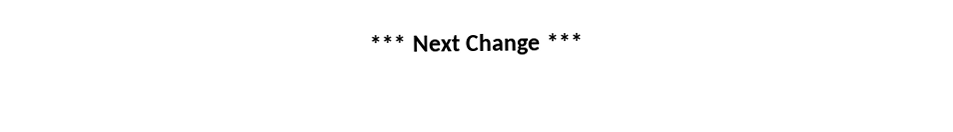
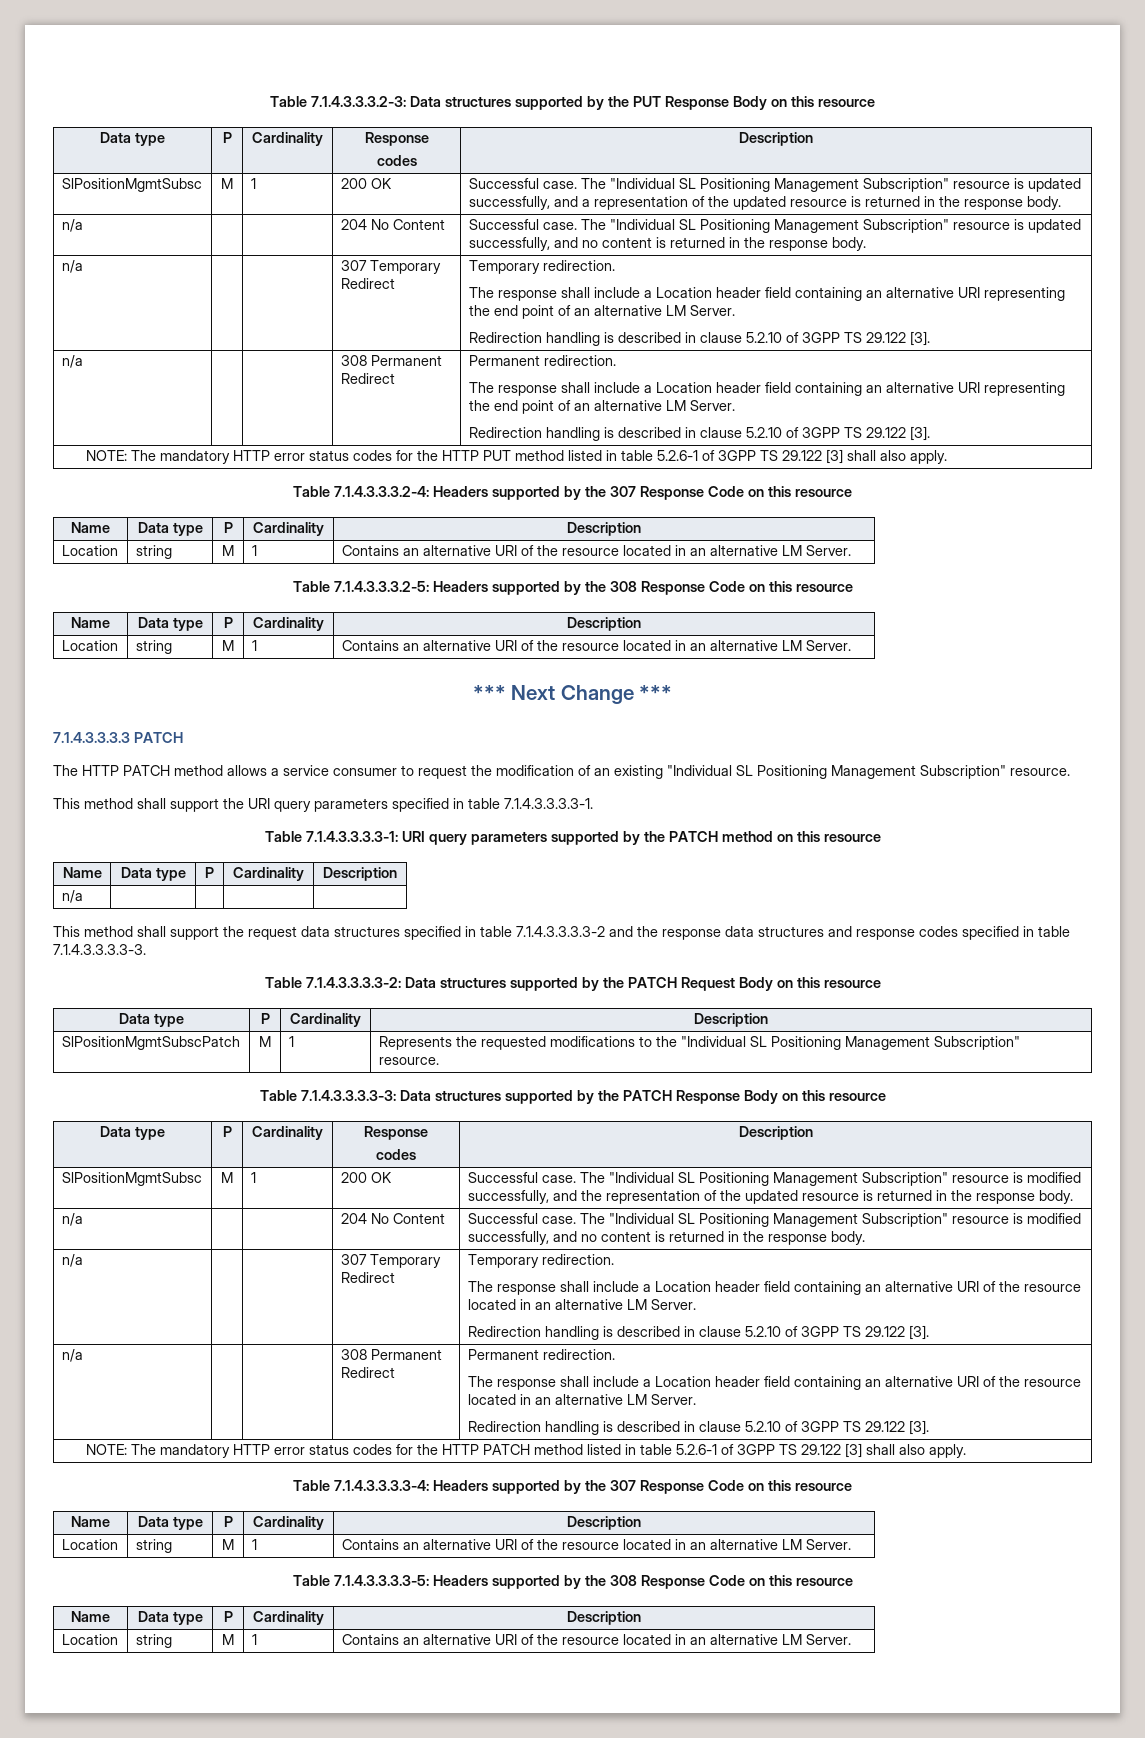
+ Table 7.1.4.3.3.3.2-3: Data structures supported by the PUT Response Body on this resource
+ Data type | P | Cardinality | Response
+ codes | Description
+ SlPositionMgmtSubsc | M | 1 | 200 OK | Successful case. The "Individual SL Positioning Management Subscription" resource is updated successfully, and a representation of the updated resource is returned in the response body.
+ n/a | | | 204 No Content | Successful case. The "Individual SL Positioning Management Subscription" resource is updated successfully, and no content is returned in the response body.
+ n/a | | | 307 Temporary Redirect | Temporary redirection.
+ The response shall include a Location header field containing an alternative URI representing the end point of an alternative LM Server.
+ Redirection handling is described in clause 5.2.10 of 3GPP TS 29.122 [3].
+ n/a | | | 308 Permanent Redirect | Permanent redirection.
+ The response shall include a Location header field containing an alternative URI representing the end point of an alternative LM Server.
+ Redirection handling is described in clause 5.2.10 of 3GPP TS 29.122 [3].
+ NOTE: The mandatory HTTP error status codes for the HTTP PUT method listed in table 5.2.6-1 of 3GPP TS 29.122 [3] shall also apply.
+ Table 7.1.4.3.3.3.2-4: Headers supported by the 307 Response Code on this resource
+ Name | Data type | P | Cardinality | Description
+ Location | string | M | 1 | Contains an alternative URI of the resource located in an alternative LM Server.
+ Table 7.1.4.3.3.3.2-5: Headers supported by the 308 Response Code on this resource
+ Name | Data type | P | Cardinality | Description
+ Location | string | M | 1 | Contains an alternative URI of the resource located in an alternative LM Server.
  *** Next Change ***
+ 7.1.4.3.3.3.3 PATCH
+ The HTTP PATCH method allows a service consumer to request the modification of an existing "Individual SL Positioning Management Subscription" resource.
+ This method shall support the URI query parameters specified in table 7.1.4.3.3.3.3-1.
+ Table 7.1.4.3.3.3.3-1: URI query parameters supported by the PATCH method on this resource
+ Name | Data type | P | Cardinality | Description
+ n/a | | | |
+ This method shall support the request data structures specified in table 7.1.4.3.3.3.3-2 and the response data structures and response codes specified in table 7.1.4.3.3.3.3-3.
+ Table 7.1.4.3.3.3.3-2: Data structures supported by the PATCH Request Body on this resource
+ Data type | P | Cardinality | Description
+ SlPositionMgmtSubscPatch | M | 1 | Represents the requested modifications to the "Individual SL Positioning Management Subscription" resource.
+ Table 7.1.4.3.3.3.3-3: Data structures supported by the PATCH Response Body on this resource
+ Data type | P | Cardinality | Response
+ codes | Description
+ SlPositionMgmtSubsc | M | 1 | 200 OK | Successful case. The "Individual SL Positioning Management Subscription" resource is modified successfully, and the representation of the updated resource is returned in the response body.
+ n/a | | | 204 No Content | Successful case. The "Individual SL Positioning Management Subscription" resource is modified successfully, and no content is returned in the response body.
+ n/a | | | 307 Temporary Redirect | Temporary redirection.
+ The response shall include a Location header field containing an alternative URI of the resource located in an alternative LM Server.
+ Redirection handling is described in clause 5.2.10 of 3GPP TS 29.122 [3].
+ n/a | | | 308 Permanent Redirect | Permanent redirection.
+ The response shall include a Location header field containing an alternative URI of the resource located in an alternative LM Server.
+ Redirection handling is described in clause 5.2.10 of 3GPP TS 29.122 [3].
+ NOTE: The mandatory HTTP error status codes for the HTTP PATCH method listed in table 5.2.6-1 of 3GPP TS 29.122 [3] shall also apply.
+ Table 7.1.4.3.3.3.3-4: Headers supported by the 307 Response Code on this resource
+ Name | Data type | P | Cardinality | Description
+ Location | string | M | 1 | Contains an alternative URI of the resource located in an alternative LM Server.
+ Table 7.1.4.3.3.3.3-5: Headers supported by the 308 Response Code on this resource
+ Name | Data type | P | Cardinality | Description
+ Location | string | M | 1 | Contains an alternative URI of the resource located in an alternative LM Server.

